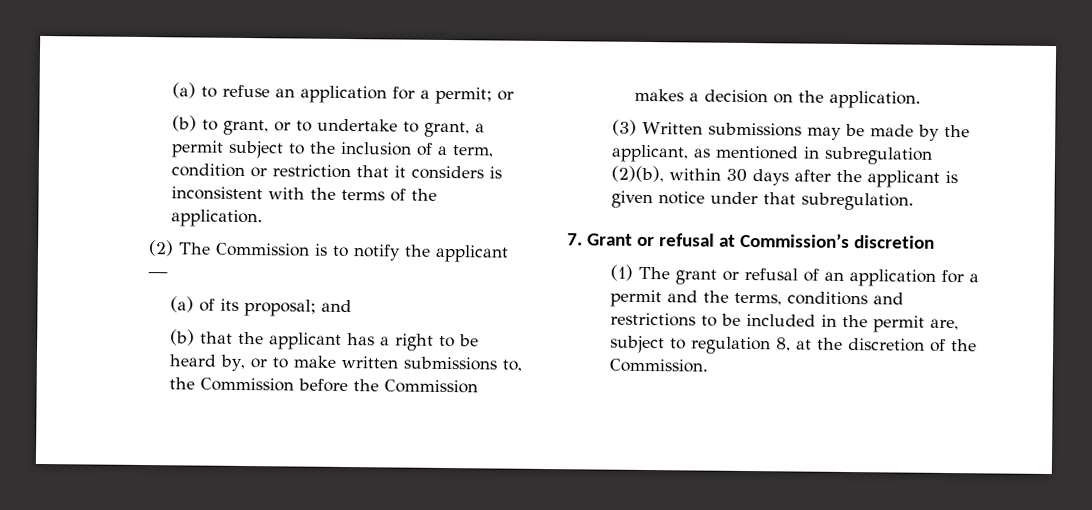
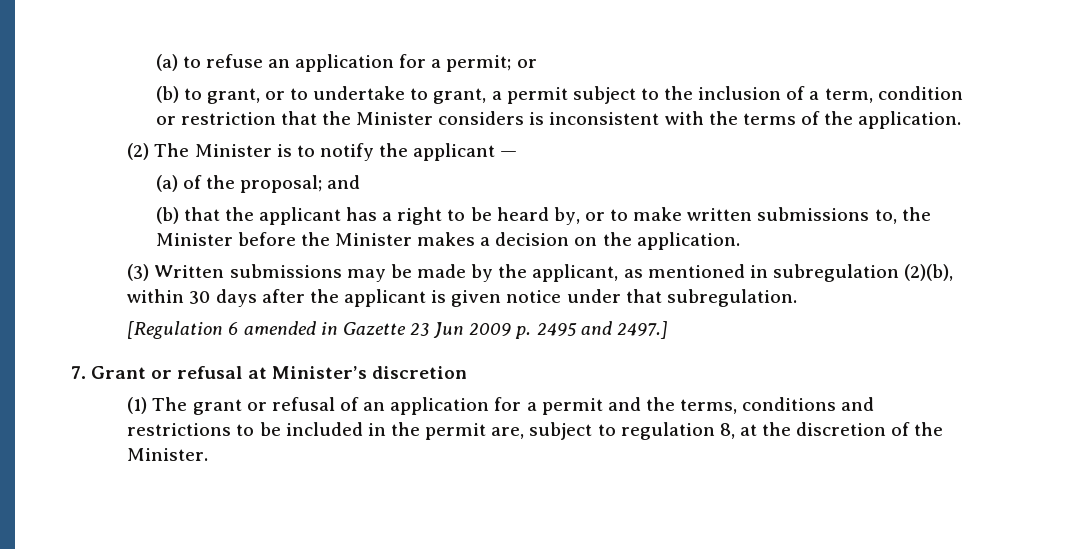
- (b) to grant, or to undertake to grant, a permit subject to the inclusion of a term, condition or restriction that it considers is inconsistent with the terms of the application.
+ (b) to grant, or to undertake to grant, a permit subject to the inclusion of a term, condition or restriction that the Minister considers is inconsistent with the terms of the application.
- (2) The Commission is to notify the applicant —
+ (2) The Minister is to notify the applicant —
- (a) of its proposal; and
+ (a) of the proposal; and
- (b) that the applicant has a right to be heard by, or to make written submissions to, the Commission before the Commission makes a decision on the application.
+ (b) that the applicant has a right to be heard by, or to make written submissions to, the Minister before the Minister makes a decision on the application.
+ [Regulation 6 amended in Gazette 23 Jun 2009 p. 2495 and 2497.]
- 7. Grant or refusal at Commission’s discretion
+ 7. Grant or refusal at Minister’s discretion
- (1) The grant or refusal of an application for a permit and the terms, conditions and restrictions to be included in the permit are, subject to regulation 8, at the discretion of the Commission.
+ (1) The grant or refusal of an application for a permit and the terms, conditions and restrictions to be included in the permit are, subject to regulation 8, at the discretion of the Minister.

